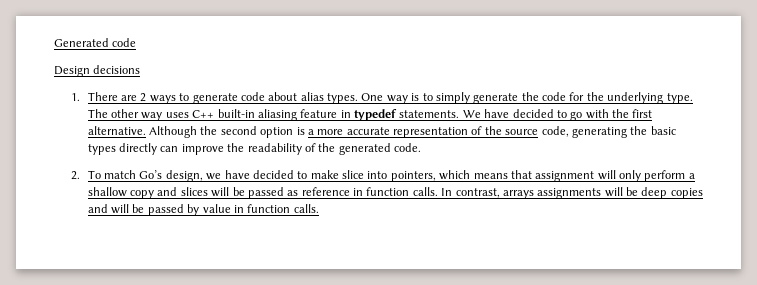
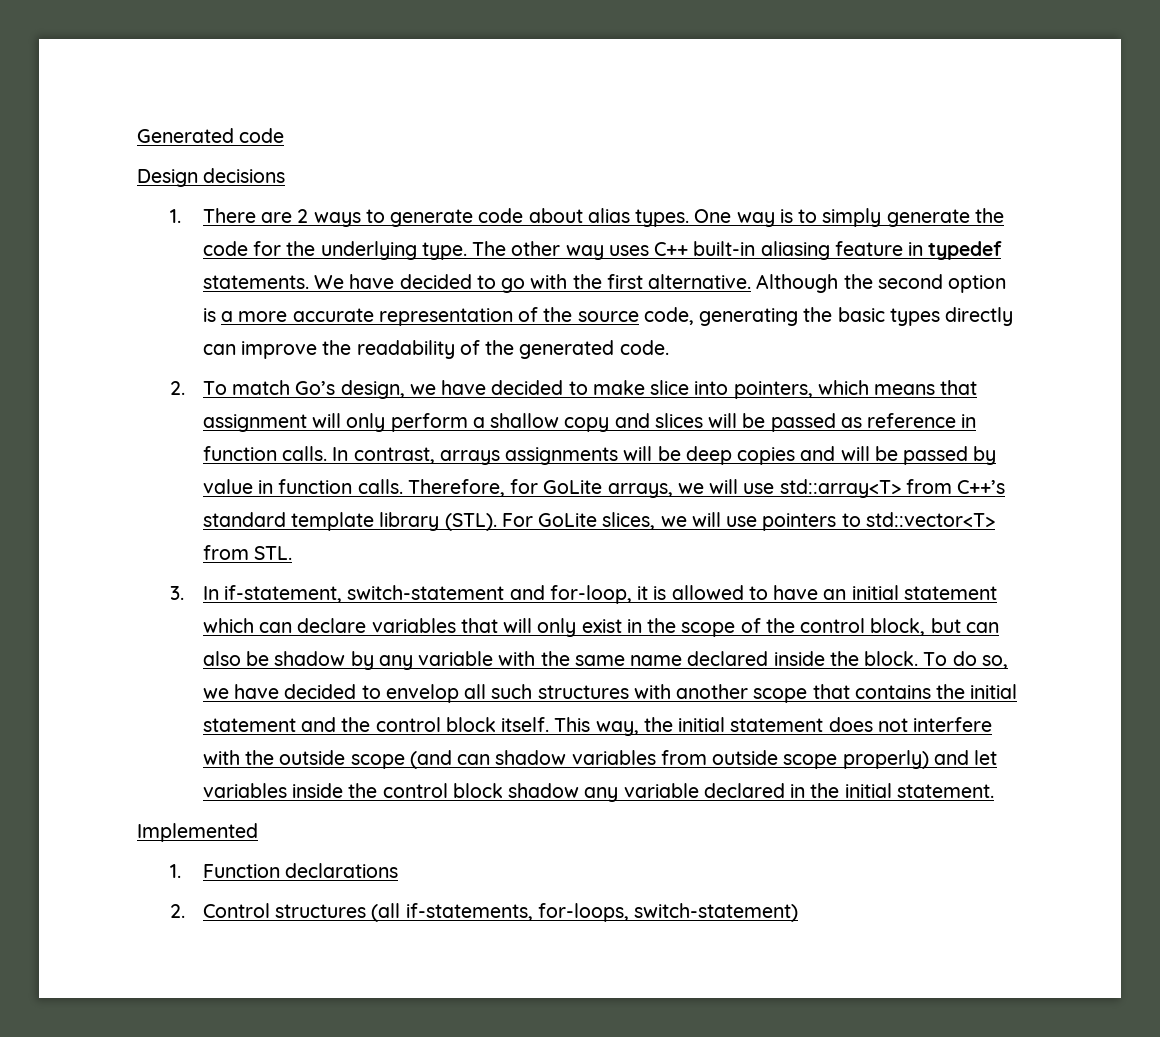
+ Therefore, for GoLite arrays, we will use std::array<T> from C++’s standard template library (STL). For GoLite slices, we will use pointers to std::vector<T> from STL.
+ 3. In if-statement, switch-statement and for-loop, it is allowed to have an initial statement which can declare variables that will only exist in the scope of the control block, but can also be shadow by any variable with the same name declared inside the block. To do so, we have decided to envelop all such structures with another scope that contains the initial statement and the control block itself. This way, the initial statement does not interfere with the outside scope (and can shadow variables from outside scope properly) and let variables inside the control block shadow any variable declared in the initial statement.
+ Implemented
+ 1. Function declarations
+ 2. Control structures (all if-statements, for-loops, switch-statement)

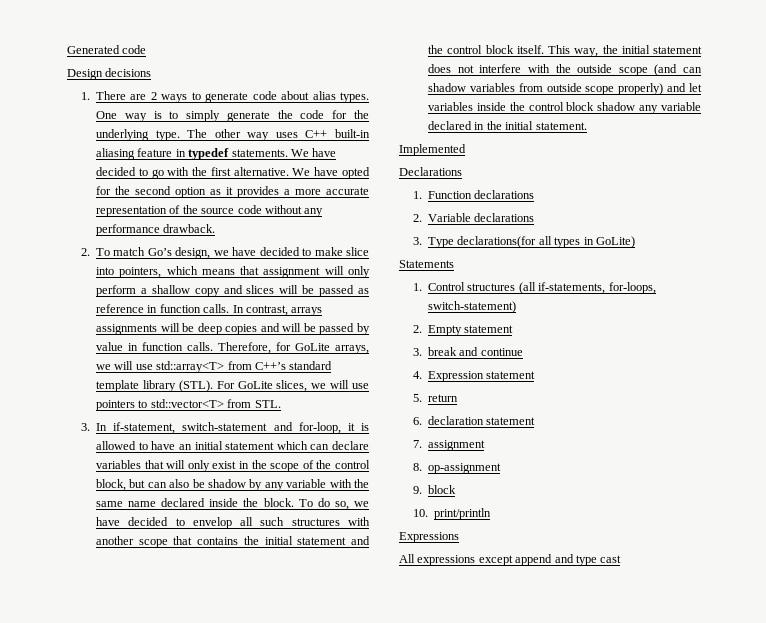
- Although the second option is a more accurate representation of the source code, generating the basic types directly can improve the readability of the generated code.
+ We have opted for the second option as it provides a more accurate representation of the source code without any performance drawback.
+ Declarations
- 2. Control structures (all if-statements, for-loops, switch-statement)
+ 2. Variable declarations
+ 3. Type declarations(for all types in GoLite)
+ Statements
+ 1. Control structures (all if-statements, for-loops, switch-statement)
+ 2. Empty statement
+ 3. break and continue
+ 4. Expression statement
+ 5. return
+ 6. declaration statement
+ 7. assignment
+ 8. op-assignment
+ 9. block
+ 10. print/println
+ Expressions
+ All expressions except append and type cast

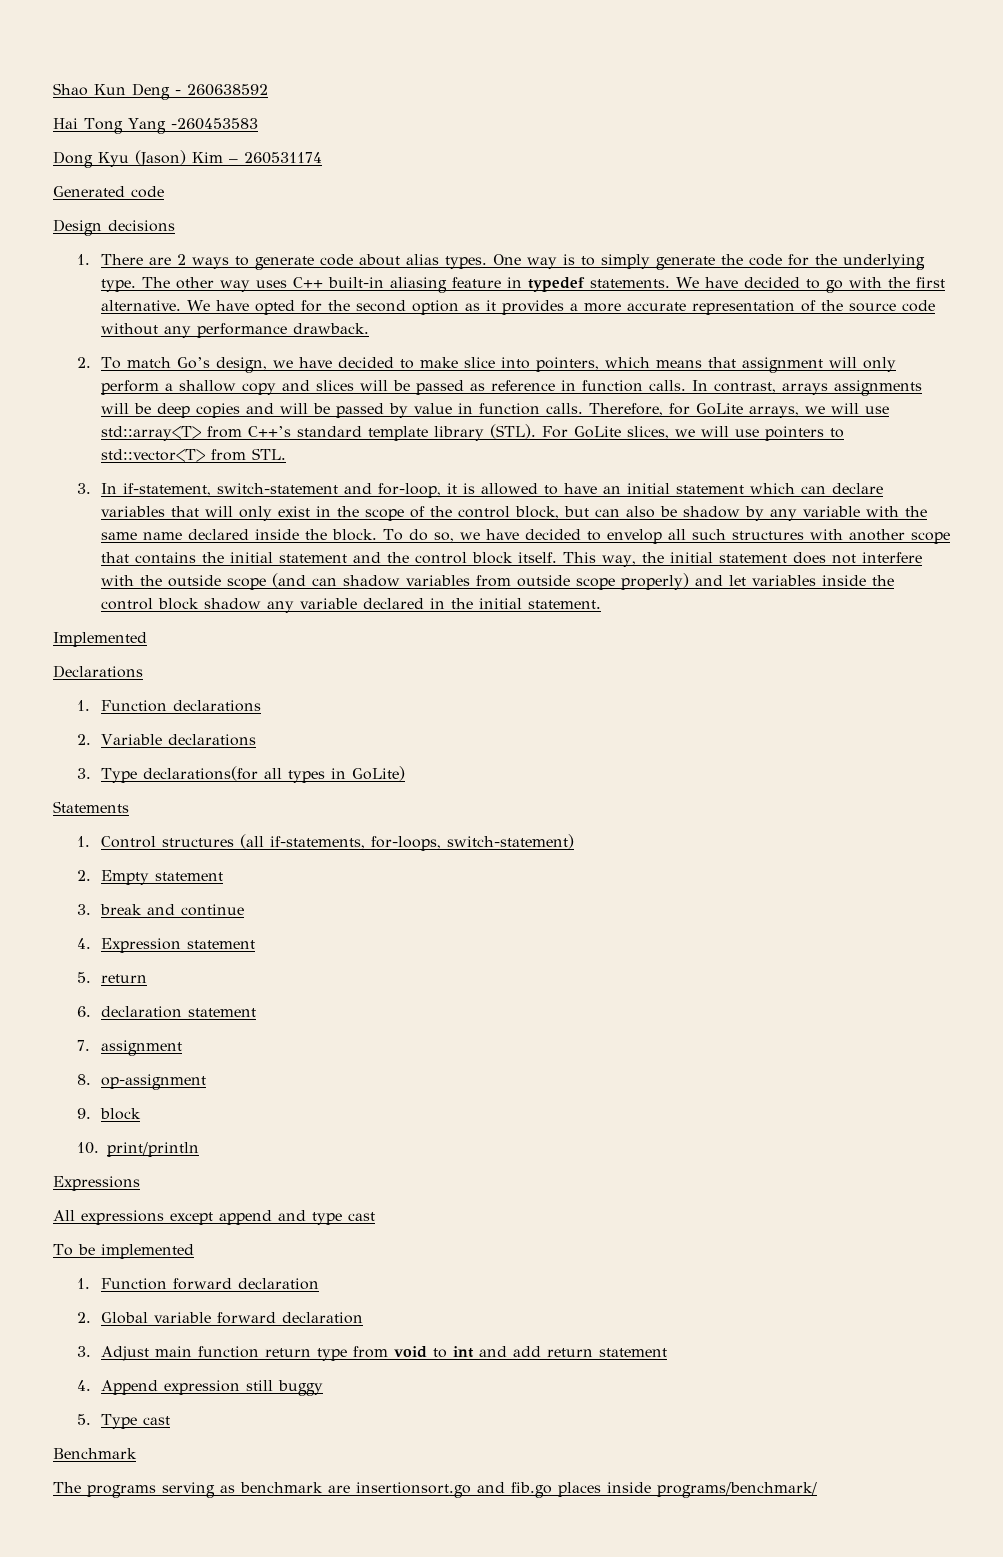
+ Shao Kun Deng - 260638592
+ Hai Tong Yang -260453583
+ Dong Kyu (Jason) Kim – 260531174
+ To be implemented
+ 1. Function forward declaration
+ 2. Global variable forward declaration
+ 3. Adjust main function return type from void to int and add return statement
+ 4. Append expression still buggy
+ 5. Type cast
+ Benchmark
+ The programs serving as benchmark are insertionsort.go and fib.go places inside programs/benchmark/

